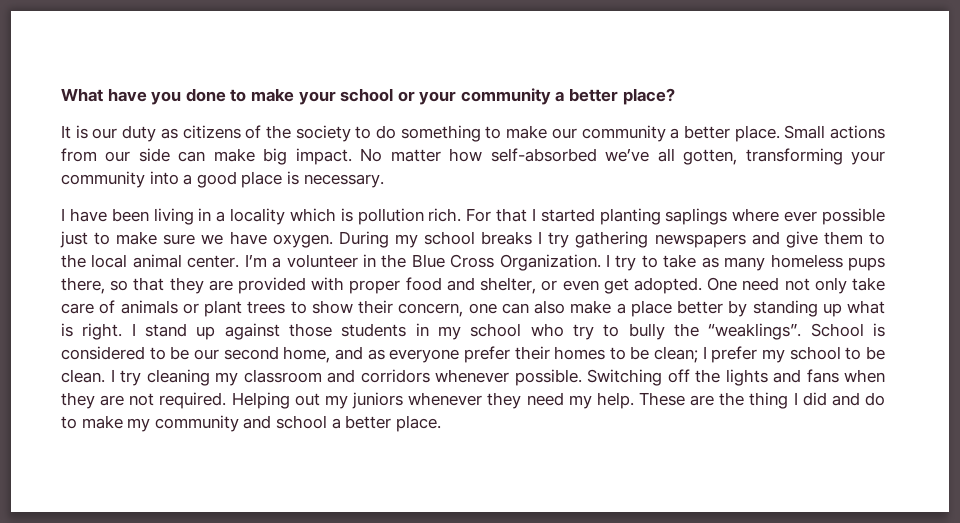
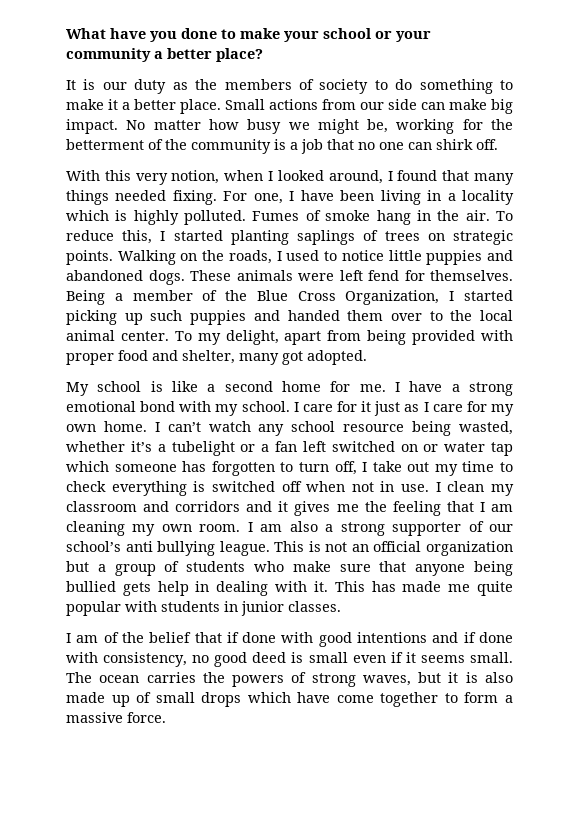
- It is our duty as citizens of the society to do something to make our community a better place.
+ It is our duty as the members of society to do something to make it a better place.
- No matter how self-absorbed we’ve all gotten, transforming your community into a good place is necessary.
- I have been living in a locality which is pollution rich. For that I started planting saplings where ever possible just to make sure we have oxygen. During my school breaks I try gathering newspapers and give them to the local animal center.
+ No matter how busy we might be, working for the betterment of the community is a job that no one can shirk off.
+ With this very notion, when I looked around, I found that many things needed fixing. For one, I have been living in a locality which is highly polluted. Fumes of smoke hang in the air. To reduce this, I started planting saplings of trees on strategic points. Walking on the roads, I used to notice little puppies and abandoned dogs. These animals were left fend for themselves. Being a member of the Blue Cross Organization, I started picking up such puppies and handed them over to the local animal center.
- I’m a volunteer in the Blue Cross Organization. I try to take as many homeless pups there, so that they are provided with proper food and shelter, or even get adopted. One need not only take care of animals or plant trees to show their concern, one can also make a place better by standing up what is right. I stand up against those students in my school who try to bully the “weaklings”. School is considered to be our second home, and as everyone prefer their homes to be clean; I prefer my school to be clean. I try cleaning my classroom and corridors whenever possible. Switching off the lights and fans when they are not required. Helping out my juniors whenever they need my help. These are the thing I did and do to make my community and school a better place.
+ To my delight, apart from being provided with proper food and shelter, many got adopted.
+ My school is like a second home for me. I have a strong emotional bond with my school. I care for it just as I care for my own home. I can’t watch any school resource being wasted, whether it’s a tubelight or a fan left switched on or water tap which someone has forgotten to turn off, I take out my time to check everything is switched off when not in use. I clean my classroom and corridors and it gives me the feeling that I am cleaning my own room. I am also a strong supporter of our school’s anti bullying league. This is not an official organization but a group of students who make sure that anyone being bullied gets help in dealing with it. This has made me quite popular with students in junior classes.
+ I am of the belief that if done with good intentions and if done with consistency, no good deed is small even if it seems small. The ocean carries the powers of strong waves, but it is also made up of small drops which have come together to form a massive force.

